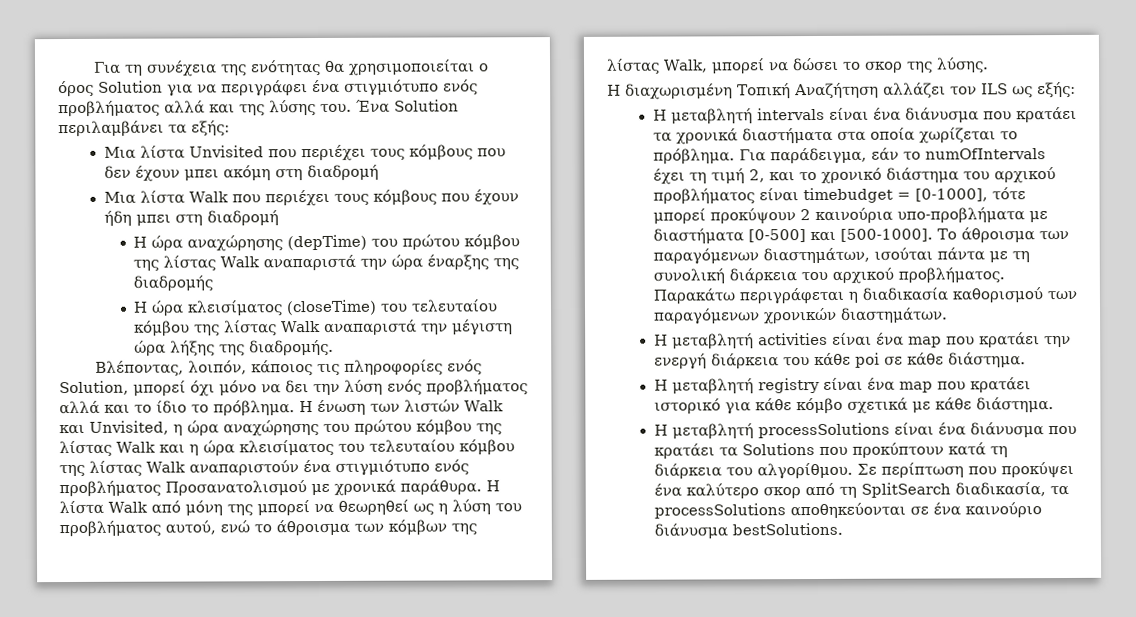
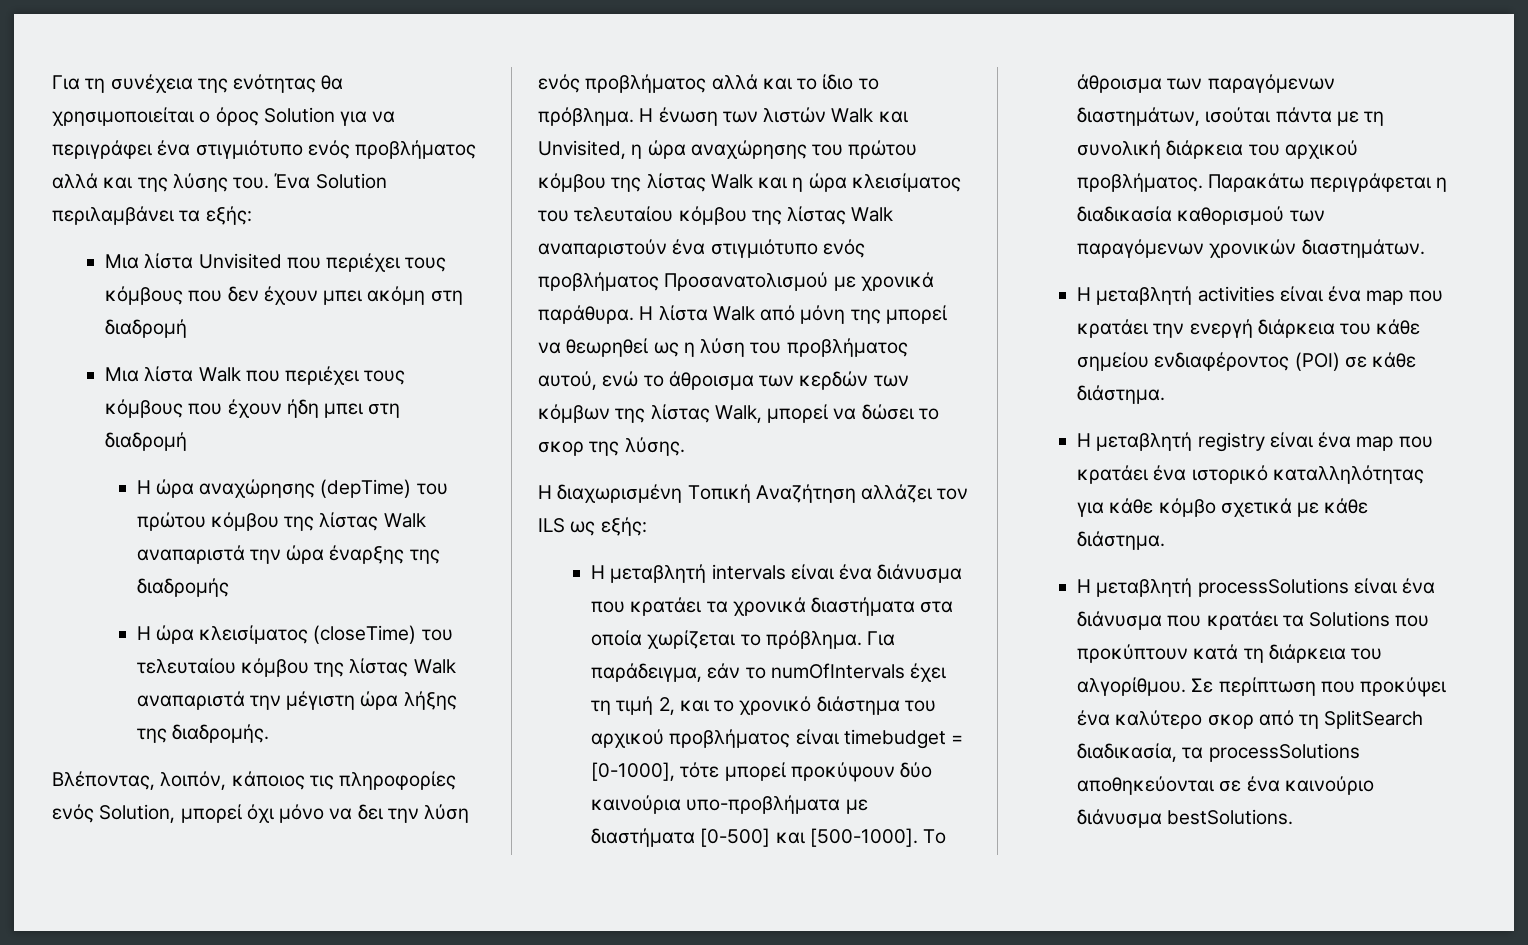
- Η λίστα Walk από μόνη της μπορεί να θεωρηθεί ως η λύση του προβλήματος αυτού, ενώ το άθροισμα των κόμβων της λίστας Walk, μπορεί να δώσει το σκορ της λύσης.
+ Η λίστα Walk από μόνη της μπορεί να θεωρηθεί ως η λύση του προβλήματος αυτού, ενώ το άθροισμα των κερδών των κόμβων της λίστας Walk, μπορεί να δώσει το σκορ της λύσης.
- Για παράδειγμα, εάν το numOfIntervals έχει τη τιμή 2, και το χρονικό διάστημα του αρχικού προβλήματος είναι timebudget = [0-1000], τότε μπορεί προκύψουν 2 καινούρια υπο-προβλήματα με διαστήματα [0-500] και [500-1000].
+ Για παράδειγμα, εάν το numOfIntervals έχει τη τιμή 2, και το χρονικό διάστημα του αρχικού προβλήματος είναι timebudget = [0-1000], τότε μπορεί προκύψουν δύο καινούρια υπο-προβλήματα με διαστήματα [0-500] και [500-1000].
- Η μεταβλητή activities είναι ένα map που κρατάει την ενεργή διάρκεια του κάθε poi σε κάθε διάστημα.
+ Η μεταβλητή activities είναι ένα map που κρατάει την ενεργή διάρκεια του κάθε σημείου ενδιαφέροντος (POI) σε κάθε διάστημα.
- Η μεταβλητή registry είναι ένα map που κρατάει ιστορικό για κάθε κόμβο σχετικά με κάθε διάστημα.
+ Η μεταβλητή registry είναι ένα map που κρατάει ένα ιστορικό καταλληλότητας για κάθε κόμβο σχετικά με κάθε διάστημα.

